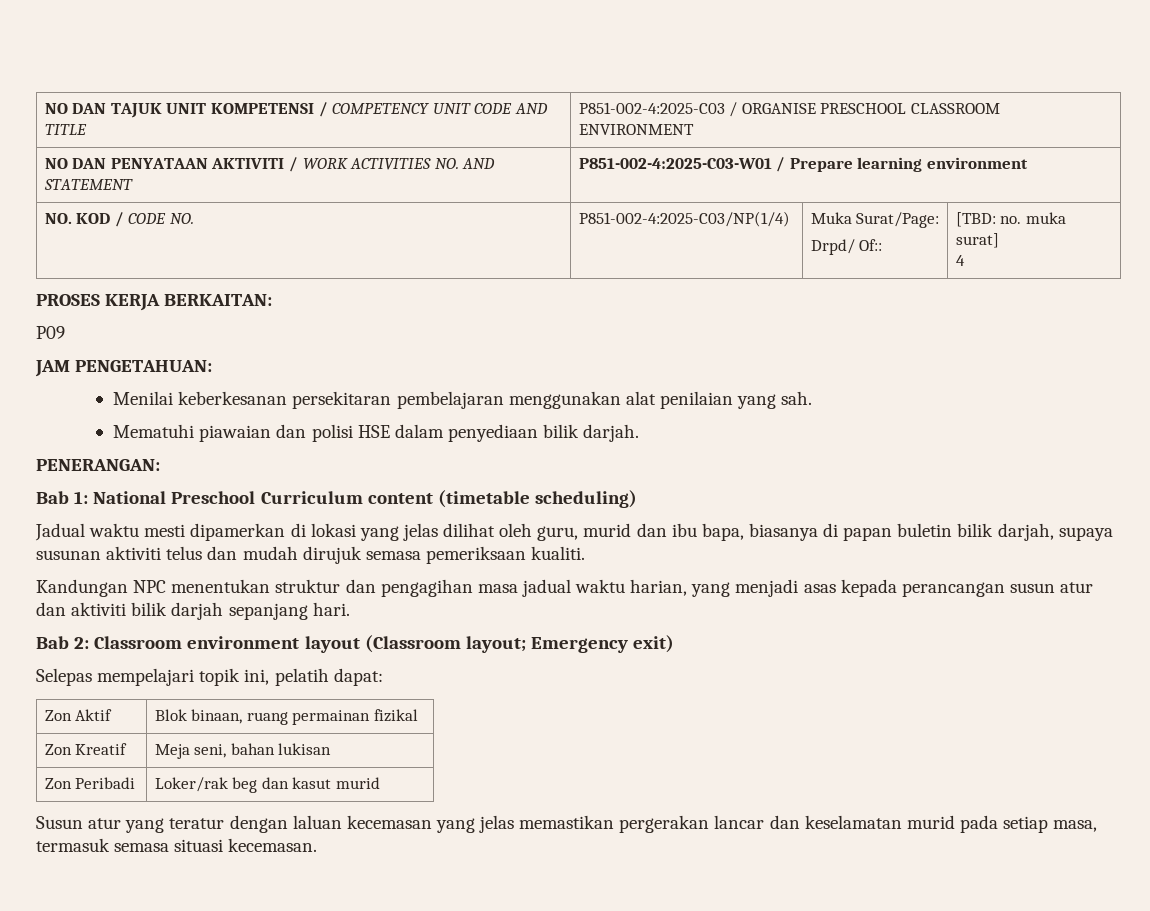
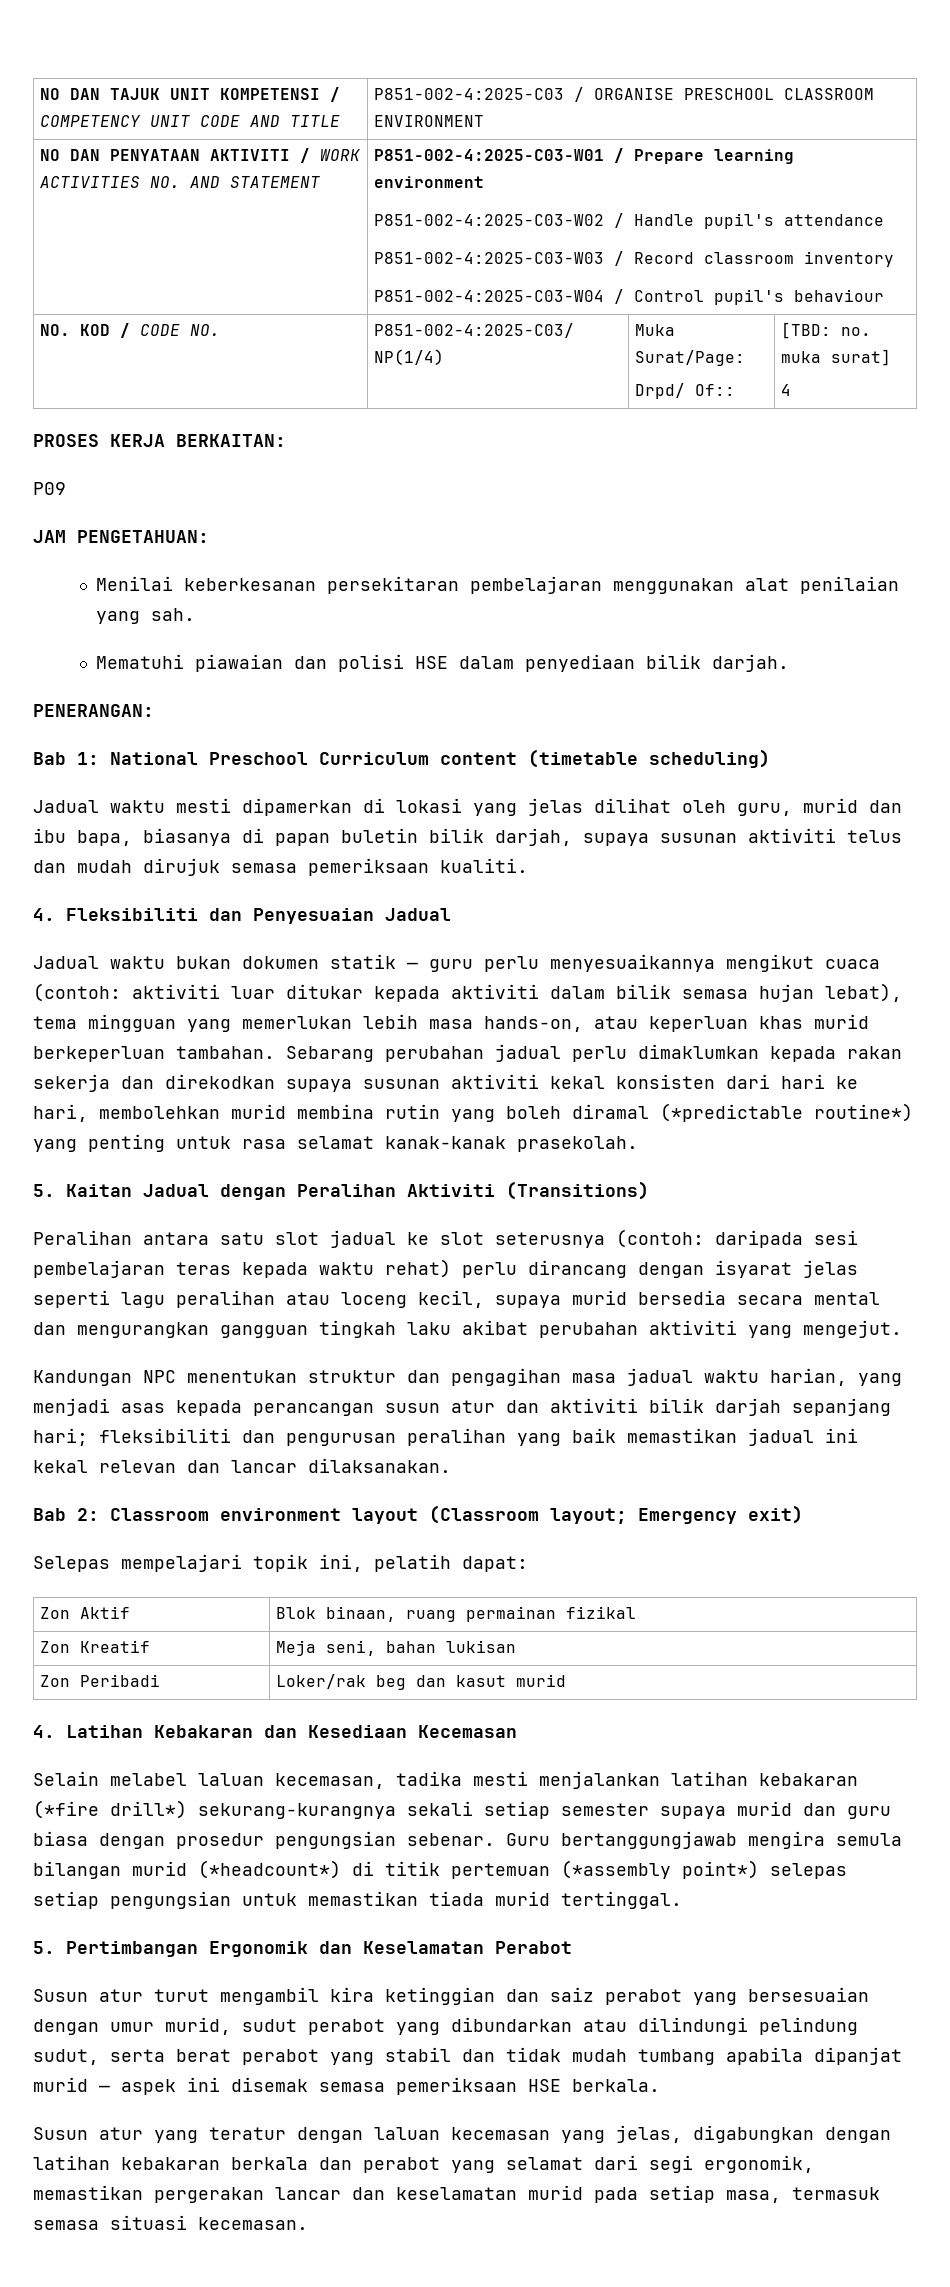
  NO DAN PENYATAAN AKTIVITI / WORK ACTIVITIES NO. AND STATEMENT | P851-002-4:2025-C03-W01 / Prepare learning environment
+ P851-002-4:2025-C03-W02 / Handle pupil's attendance
+ P851-002-4:2025-C03-W03 / Record classroom inventory
+ P851-002-4:2025-C03-W04 / Control pupil's behaviour
+ 4. Fleksibiliti dan Penyesuaian Jadual
+ Jadual waktu bukan dokumen statik — guru perlu menyesuaikannya mengikut cuaca (contoh: aktiviti luar ditukar kepada aktiviti dalam bilik semasa hujan lebat), tema mingguan yang memerlukan lebih masa hands-on, atau keperluan khas murid berkeperluan tambahan. Sebarang perubahan jadual perlu dimaklumkan kepada rakan sekerja dan direkodkan supaya susunan aktiviti kekal konsisten dari hari ke hari, membolehkan murid membina rutin yang boleh diramal (*predictable routine*) yang penting untuk rasa selamat kanak-kanak prasekolah.
+ 5. Kaitan Jadual dengan Peralihan Aktiviti (Transitions)
+ Peralihan antara satu slot jadual ke slot seterusnya (contoh: daripada sesi pembelajaran teras kepada waktu rehat) perlu dirancang dengan isyarat jelas seperti lagu peralihan atau loceng kecil, supaya murid bersedia secara mental dan mengurangkan gangguan tingkah laku akibat perubahan aktiviti yang mengejut.
- Kandungan NPC menentukan struktur dan pengagihan masa jadual waktu harian, yang menjadi asas kepada perancangan susun atur dan aktiviti bilik darjah sepanjang hari.
+ Kandungan NPC menentukan struktur dan pengagihan masa jadual waktu harian, yang menjadi asas kepada perancangan susun atur dan aktiviti bilik darjah sepanjang hari; fleksibiliti dan pengurusan peralihan yang baik memastikan jadual ini kekal relevan dan lancar dilaksanakan.
+ 4. Latihan Kebakaran dan Kesediaan Kecemasan
+ Selain melabel laluan kecemasan, tadika mesti menjalankan latihan kebakaran (*fire drill*) sekurang-kurangnya sekali setiap semester supaya murid dan guru biasa dengan prosedur pengungsian sebenar. Guru bertanggungjawab mengira semula bilangan murid (*headcount*) di titik pertemuan (*assembly point*) selepas setiap pengungsian untuk memastikan tiada murid tertinggal.
+ 5. Pertimbangan Ergonomik dan Keselamatan Perabot
+ Susun atur turut mengambil kira ketinggian dan saiz perabot yang bersesuaian dengan umur murid, sudut perabot yang dibundarkan atau dilindungi pelindung sudut, serta berat perabot yang stabil dan tidak mudah tumbang apabila dipanjat murid — aspek ini disemak semasa pemeriksaan HSE berkala.
- Susun atur yang teratur dengan laluan kecemasan yang jelas memastikan pergerakan lancar dan keselamatan murid pada setiap masa, termasuk semasa situasi kecemasan.
+ Susun atur yang teratur dengan laluan kecemasan yang jelas, digabungkan dengan latihan kebakaran berkala dan perabot yang selamat dari segi ergonomik, memastikan pergerakan lancar dan keselamatan murid pada setiap masa, termasuk semasa situasi kecemasan.

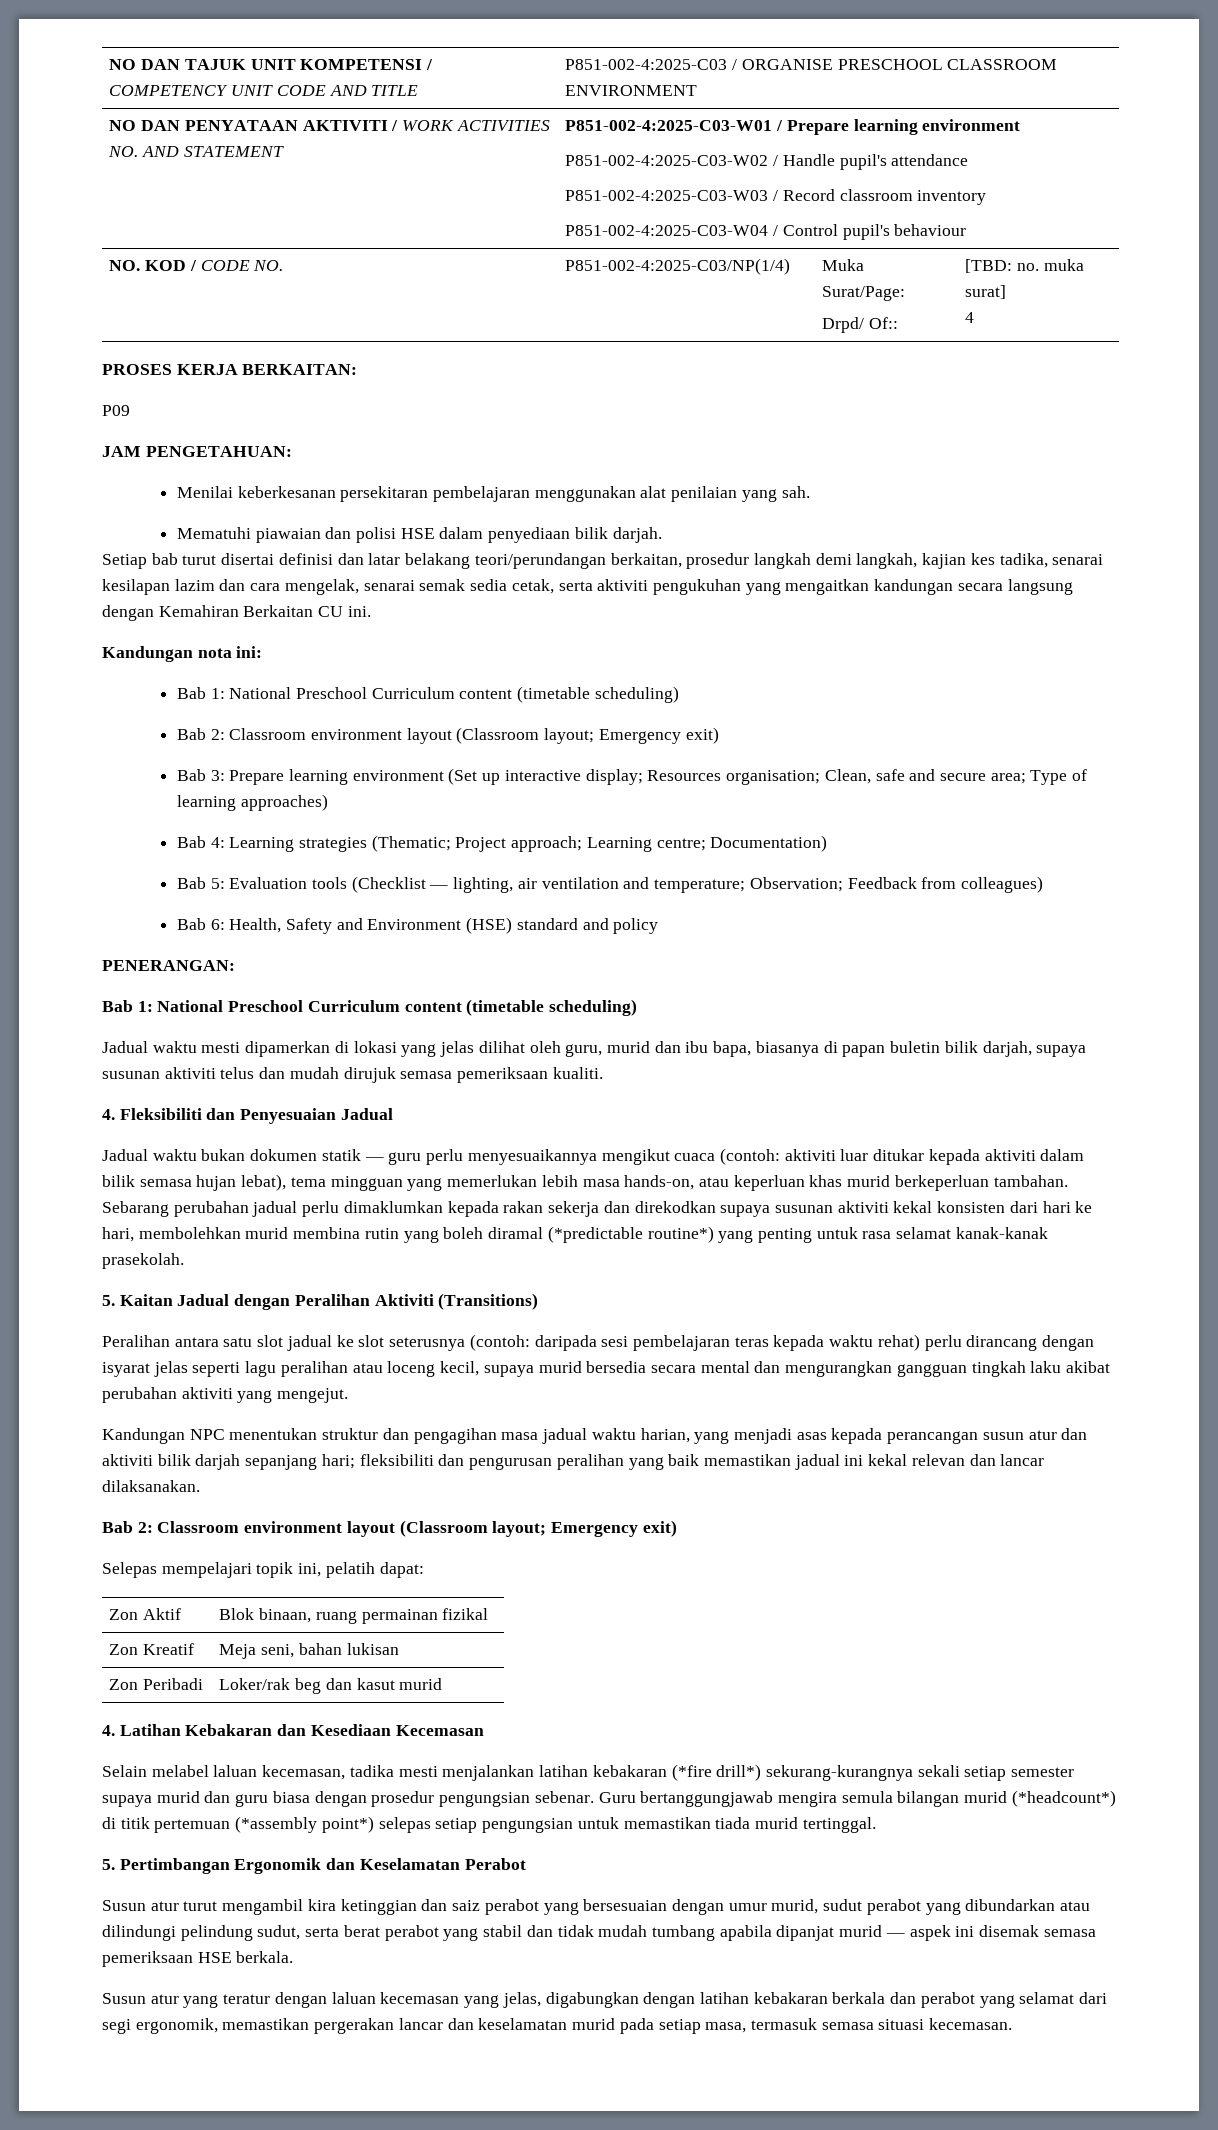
+ Setiap bab turut disertai definisi dan latar belakang teori/perundangan berkaitan, prosedur langkah demi langkah, kajian kes tadika, senarai kesilapan lazim dan cara mengelak, senarai semak sedia cetak, serta aktiviti pengukuhan yang mengaitkan kandungan secara langsung dengan Kemahiran Berkaitan CU ini.
+ Kandungan nota ini:
+ Bab 1: National Preschool Curriculum content (timetable scheduling)
+ Bab 2: Classroom environment layout (Classroom layout; Emergency exit)
+ Bab 3: Prepare learning environment (Set up interactive display; Resources organisation; Clean, safe and secure area; Type of learning approaches)
+ Bab 4: Learning strategies (Thematic; Project approach; Learning centre; Documentation)
+ Bab 5: Evaluation tools (Checklist — lighting, air ventilation and temperature; Observation; Feedback from colleagues)
+ Bab 6: Health, Safety and Environment (HSE) standard and policy

